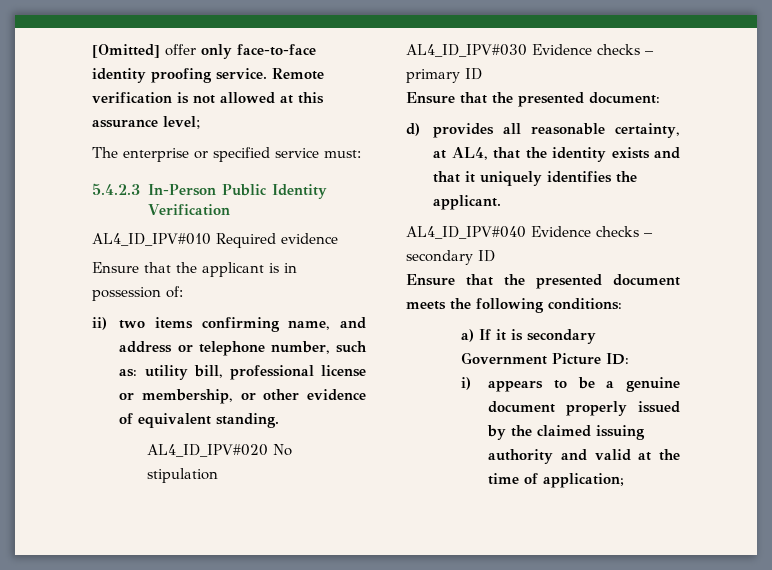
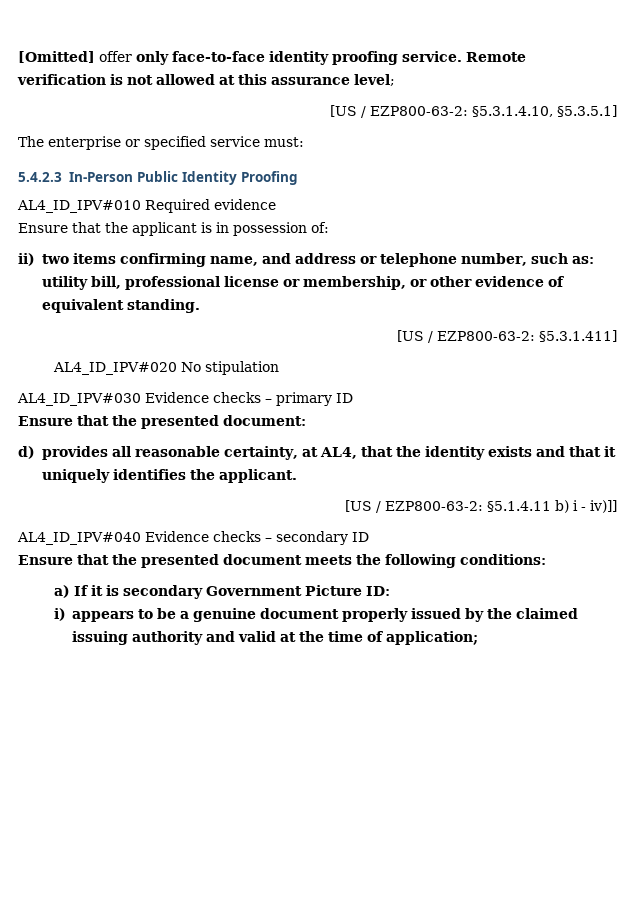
+ [US / EZP800-63-2: §5.3.1.4.10, §5.3.5.1]
- 5.4.2.3 In-Person Public Identity Verification
+ 5.4.2.3 In-Person Public Identity Proofing
+ [US / EZP800-63-2: §5.3.1.411]
+ [US / EZP800-63-2: §5.1.4.11 b) i - iv)]]

